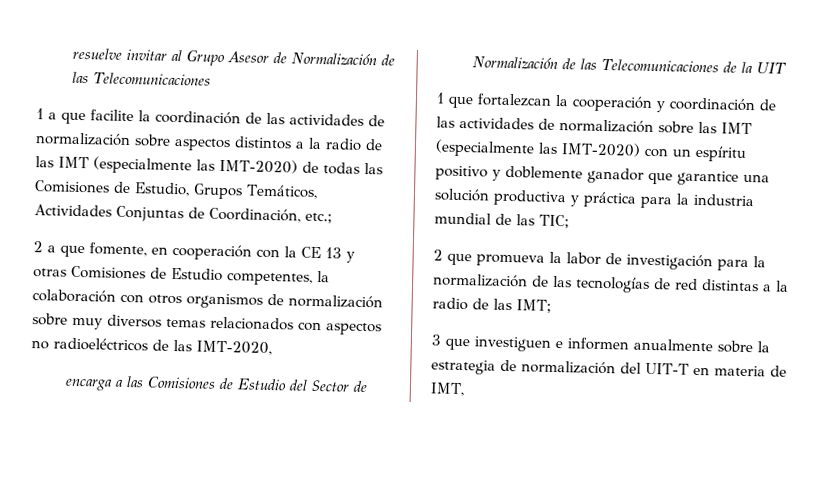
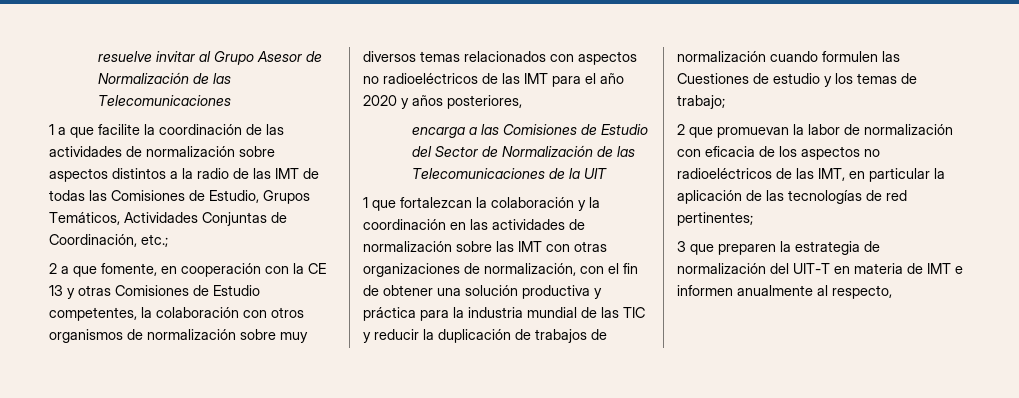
- 1 a que facilite la coordinación de las actividades de normalización sobre aspectos distintos a la radio de las IMT (especialmente las IMT-2020) de todas las Comisiones de Estudio, Grupos Temáticos, Actividades Conjuntas de Coordinación, etc.;
+ 1 a que facilite la coordinación de las actividades de normalización sobre aspectos distintos a la radio de las IMT de todas las Comisiones de Estudio, Grupos Temáticos, Actividades Conjuntas de Coordinación, etc.;
- 2 a que fomente, en cooperación con la CE 13 y otras Comisiones de Estudio competentes, la colaboración con otros organismos de normalización sobre muy diversos temas relacionados con aspectos no radioeléctricos de las IMT-2020,
+ 2 a que fomente, en cooperación con la CE 13 y otras Comisiones de Estudio competentes, la colaboración con otros organismos de normalización sobre muy diversos temas relacionados con aspectos no radioeléctricos de las IMT para el año 2020 y años posteriores,
- 1 que fortalezcan la cooperación y coordinación de las actividades de normalización sobre las IMT (especialmente las IMT-2020) con un espíritu positivo y doblemente ganador que garantice una solución productiva y práctica para la industria mundial de las TIC;
+ 1 que fortalezcan la colaboración y la coordinación en las actividades de normalización sobre las IMT con otras organizaciones de normalización, con el fin de obtener una solución productiva y práctica para la industria mundial de las TIC y reducir la duplicación de trabajos de normalización cuando formulen las Cuestiones de estudio y los temas de trabajo;
- 2 que promueva la labor de investigación para la normalización de las tecnologías de red distintas a la radio de las IMT;
- 3 que investiguen e informen anualmente sobre la estrategia de normalización del UIT-T en materia de IMT,
+ 2 que promuevan la labor de normalización con eficacia de los aspectos no radioeléctricos de las IMT, en particular la aplicación de las tecnologías de red pertinentes;
+ 3 que preparen la estrategia de normalización del UIT-T en materia de IMT e informen anualmente al respecto,

